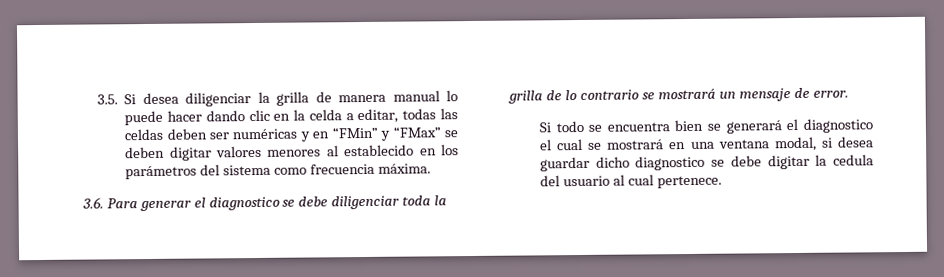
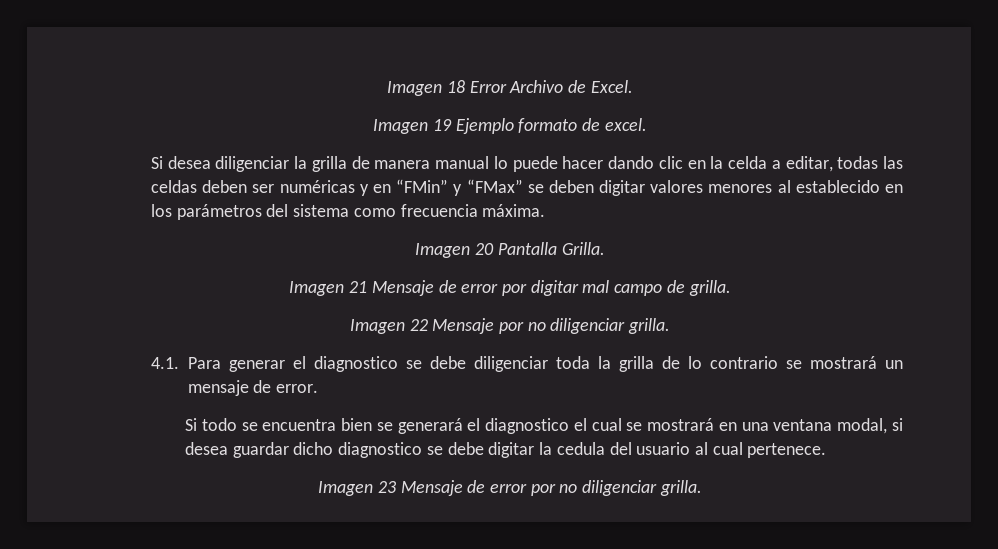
- 3.5. Si desea diligenciar la grilla de manera manual lo puede hacer dando clic en la celda a editar, todas las celdas deben ser numéricas y en “FMin” y “FMax” se deben digitar valores menores al establecido en los parámetros del sistema como frecuencia máxima.
+ Imagen 18 Error Archivo de Excel.
+ Imagen 19 Ejemplo formato de excel.
+ Si desea diligenciar la grilla de manera manual lo puede hacer dando clic en la celda a editar, todas las celdas deben ser numéricas y en “FMin” y “FMax” se deben digitar valores menores al establecido en los parámetros del sistema como frecuencia máxima.
- 3.6. Para generar el diagnostico se debe diligenciar toda la grilla de lo contrario se mostrará un mensaje de error.
+ Imagen 20 Pantalla Grilla.
+ Imagen 21 Mensaje de error por digitar mal campo de grilla.
+ Imagen 22 Mensaje por no diligenciar grilla.
+ 4.1. Para generar el diagnostico se debe diligenciar toda la grilla de lo contrario se mostrará un mensaje de error.
+ Imagen 23 Mensaje de error por no diligenciar grilla.

